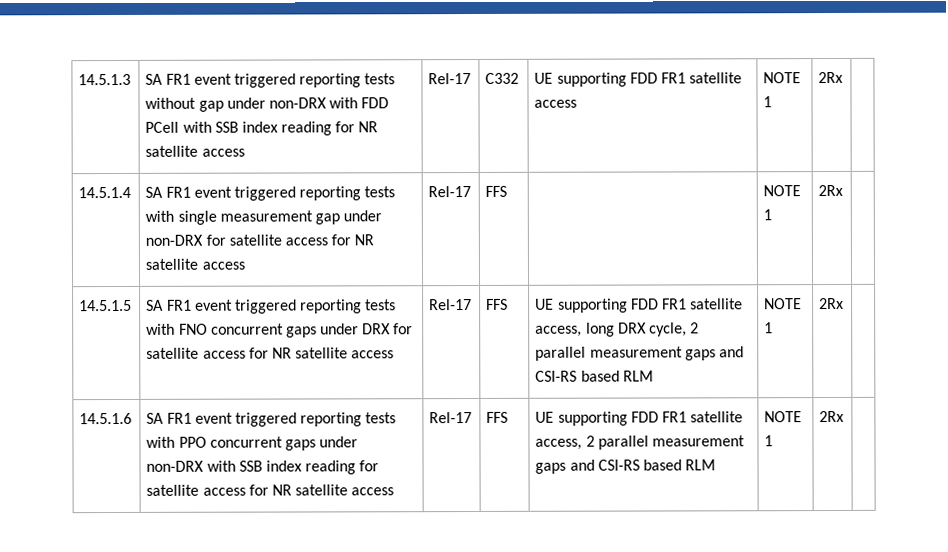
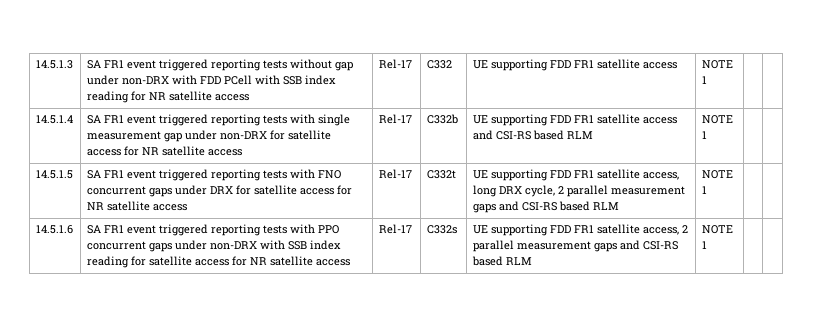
- 14.5.1.3 | SA FR1 event triggered reporting tests without gap under non-DRX with FDD PCell with SSB index reading for NR satellite access | Rel-17 | C332 | UE supporting FDD FR1 satellite access | NOTE 1 | 2Rx |
+ 14.5.1.3 | SA FR1 event triggered reporting tests without gap under non-DRX with FDD PCell with SSB index reading for NR satellite access | Rel-17 | C332 | UE supporting FDD FR1 satellite access | NOTE 1 | |
- 14.5.1.4 | SA FR1 event triggered reporting tests with single measurement gap under non-DRX for satellite access for NR satellite access | Rel-17 | FFS | | NOTE 1 | 2Rx |
+ 14.5.1.4 | SA FR1 event triggered reporting tests with single measurement gap under non-DRX for satellite access for NR satellite access | Rel-17 | C332b | UE supporting FDD FR1 satellite access and CSI-RS based RLM | NOTE 1 | |
- SA FR1 event triggered reporting tests with FNO concurrent gaps under DRX for satellite access for NR satellite access | Rel-17 | FFS
+ SA FR1 event triggered reporting tests with FNO concurrent gaps under DRX for satellite access for NR satellite access | Rel-17 | C332t
- UE supporting FDD FR1 satellite access, long DRX cycle, 2 parallel measurement gaps and CSI-RS based RLM | NOTE 1 | 2Rx
+ UE supporting FDD FR1 satellite access, long DRX cycle, 2 parallel measurement gaps and CSI-RS based RLM | NOTE 1
- SA FR1 event triggered reporting tests with PPO concurrent gaps under non-DRX with SSB index reading for satellite access for NR satellite access | Rel-17 | FFS
+ SA FR1 event triggered reporting tests with PPO concurrent gaps under non-DRX with SSB index reading for satellite access for NR satellite access | Rel-17 | C332s
- UE supporting FDD FR1 satellite access, 2 parallel measurement gaps and CSI-RS based RLM | NOTE 1 | 2Rx
+ UE supporting FDD FR1 satellite access, 2 parallel measurement gaps and CSI-RS based RLM | NOTE 1

